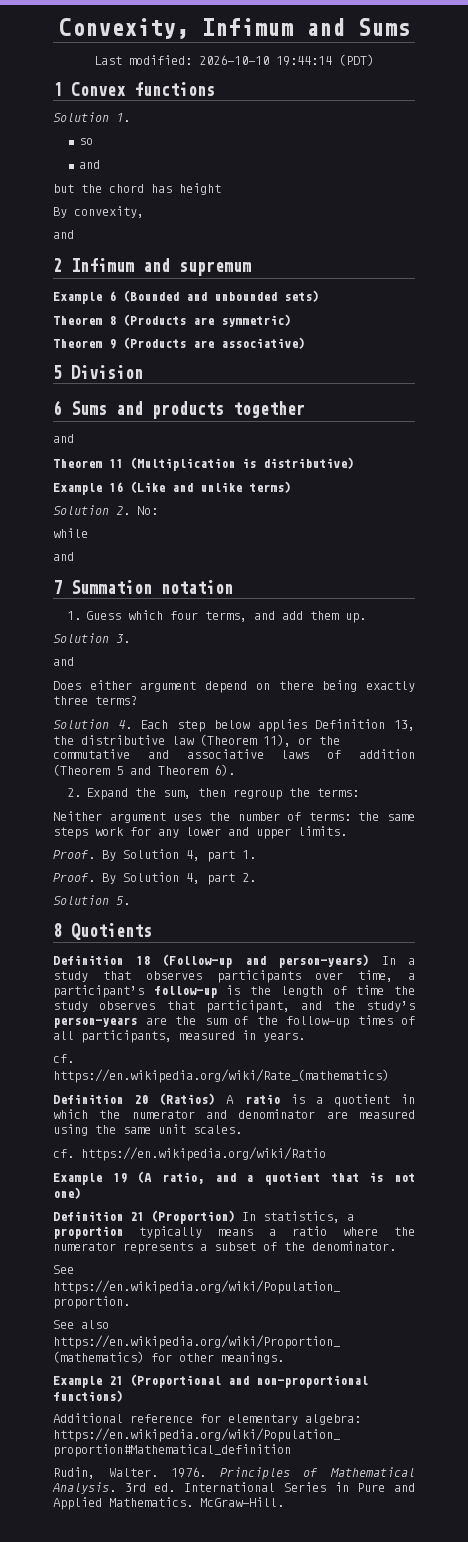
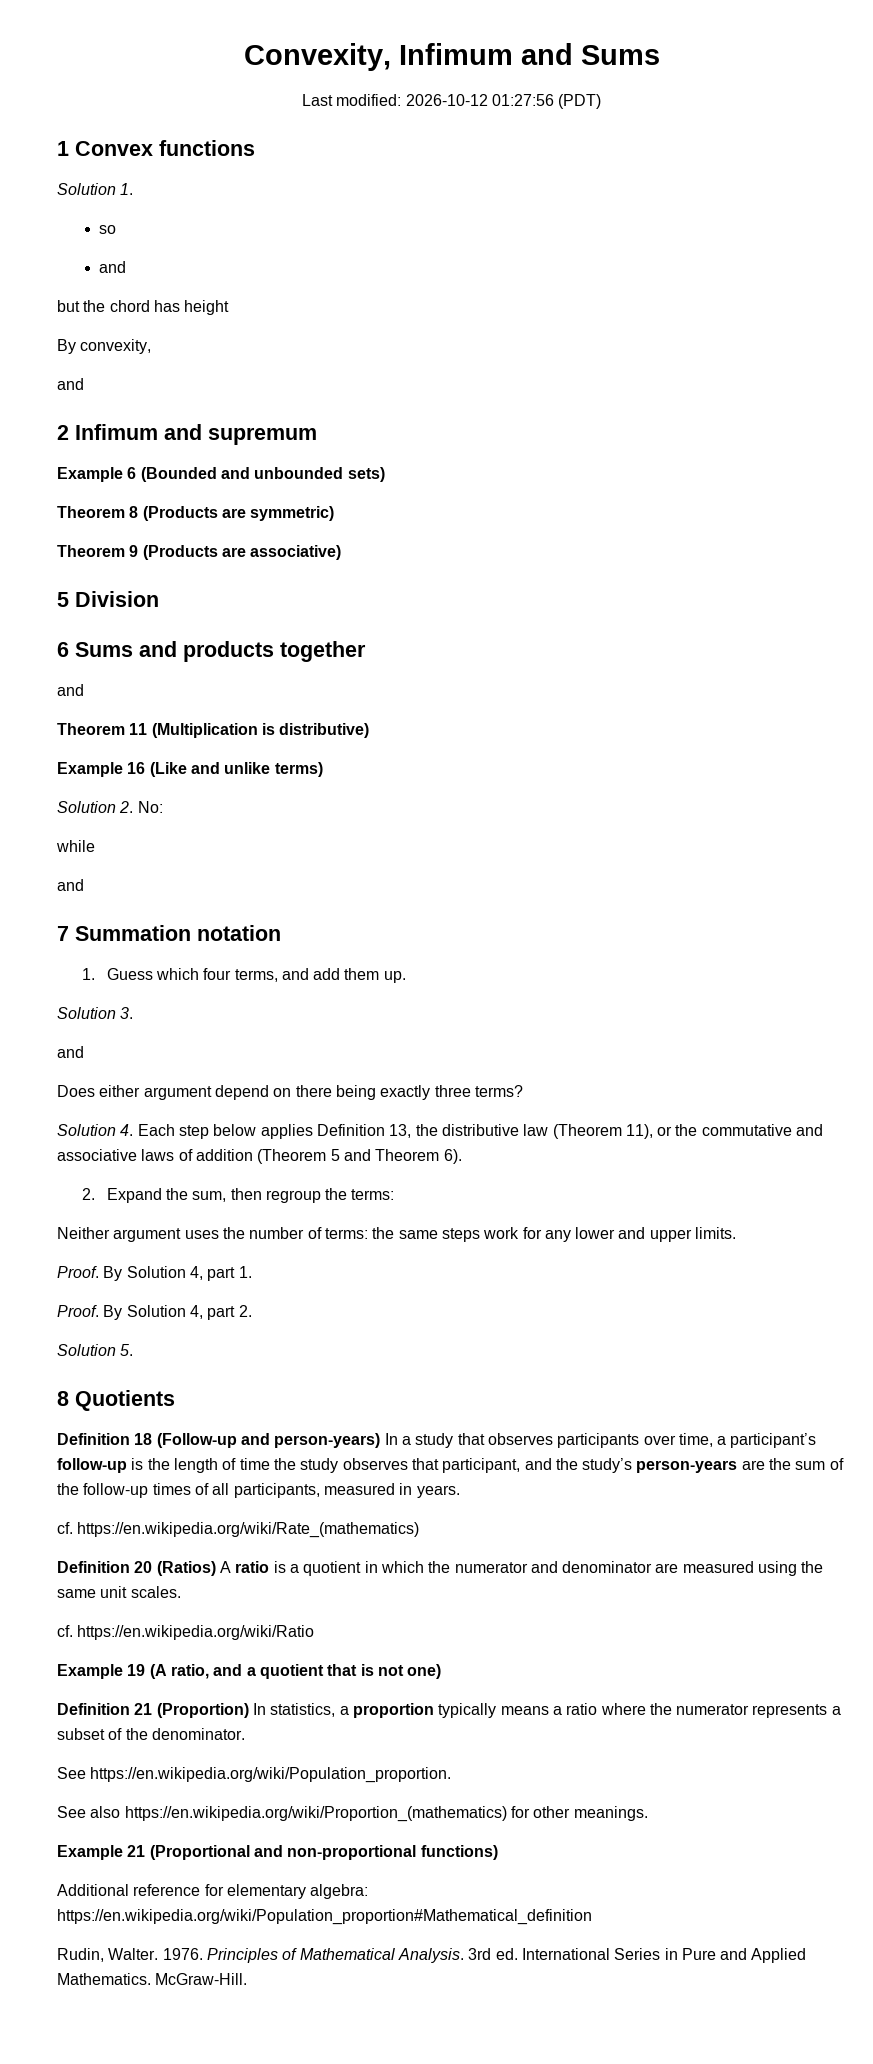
- Last modified: 2026-10-10 19:44:14 (PDT)
+ Last modified: 2026-10-12 01:27:56 (PDT)

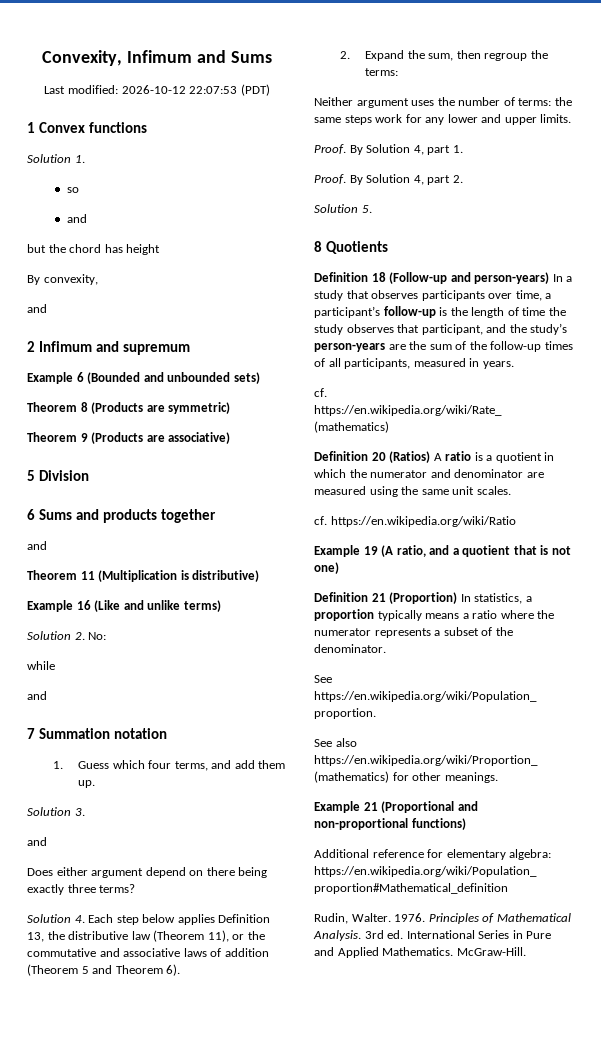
- Last modified: 2026-10-12 01:27:56 (PDT)
+ Last modified: 2026-10-12 22:07:53 (PDT)

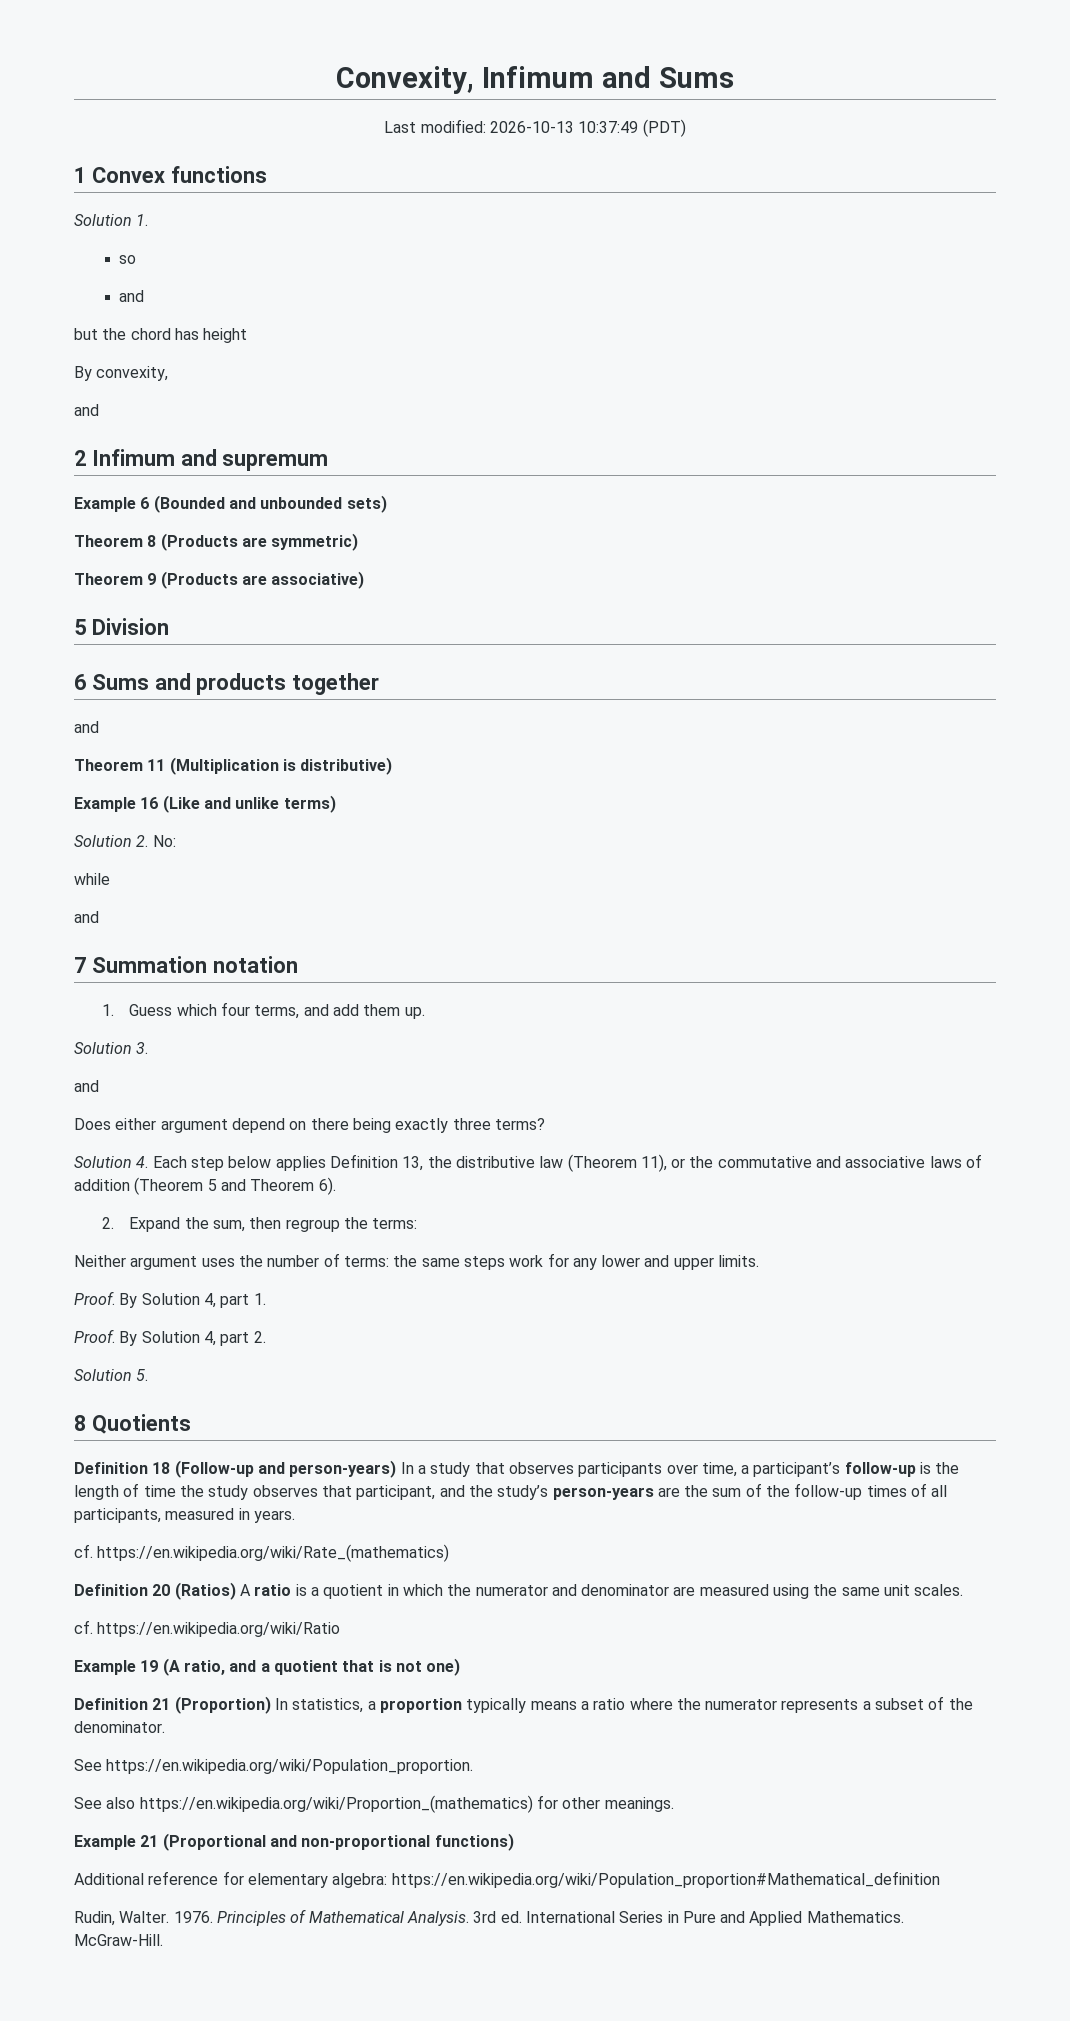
- Last modified: 2026-10-12 22:07:53 (PDT)
+ Last modified: 2026-10-13 10:37:49 (PDT)

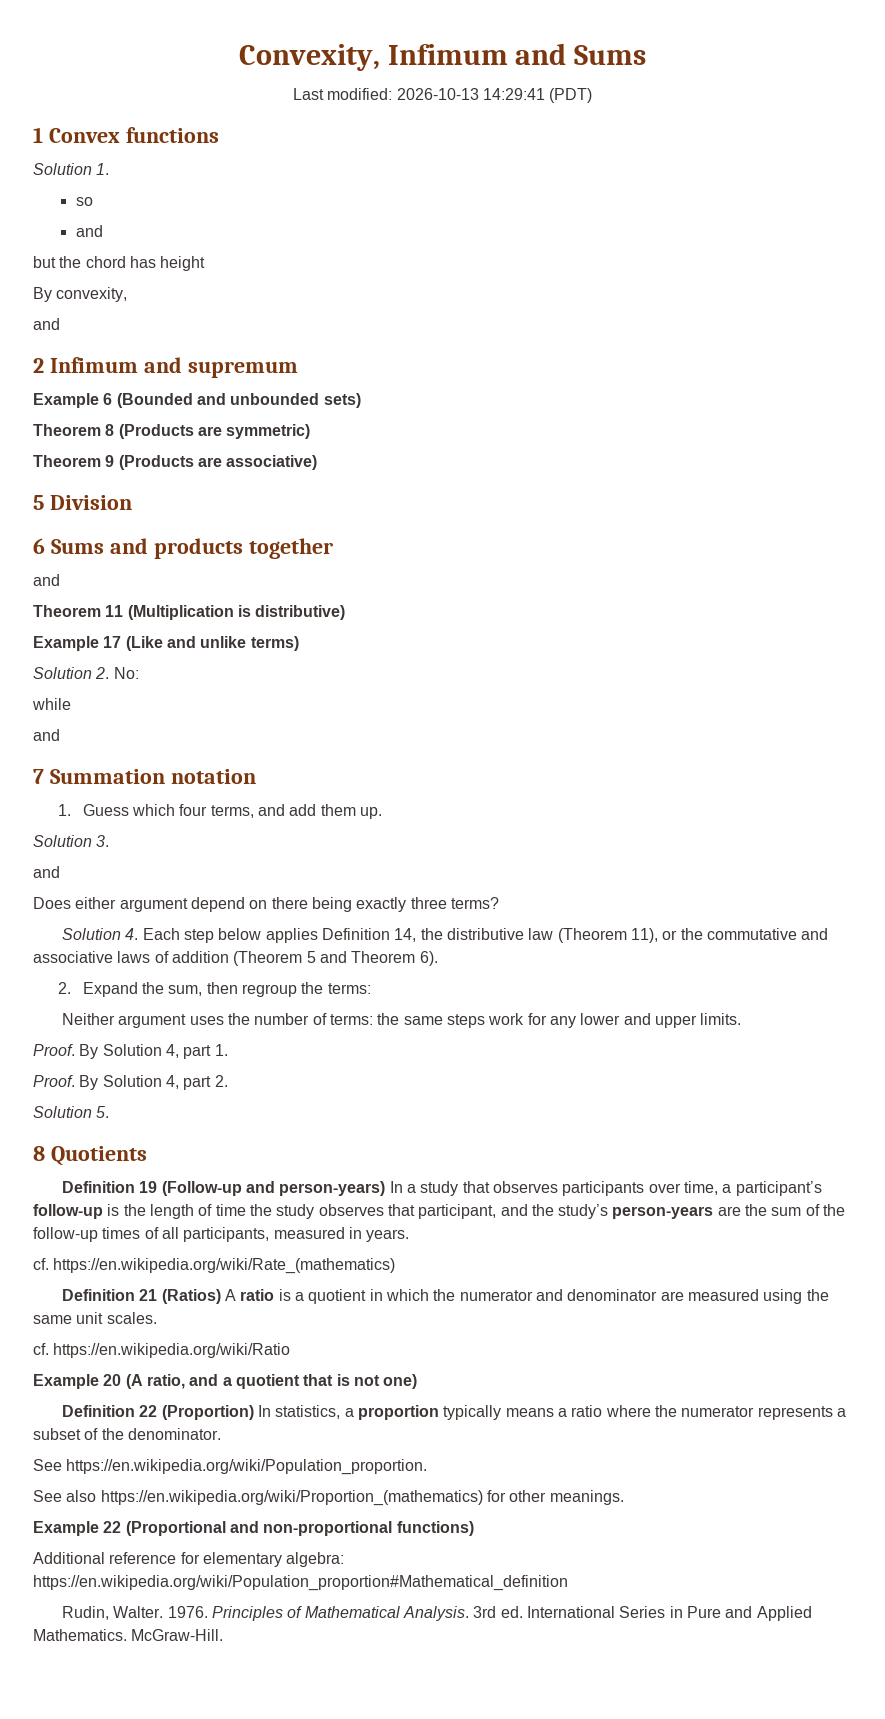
- Last modified: 2026-10-13 10:37:49 (PDT)
+ Last modified: 2026-10-13 14:29:41 (PDT)
- Example 16 (Like and unlike terms)
+ Example 17 (Like and unlike terms)
- Solution 4. Each step below applies Definition 13, the distributive law (Theorem 11), or the commutative and associative laws of addition (Theorem 5 and Theorem 6).
+ Solution 4. Each step below applies Definition 14, the distributive law (Theorem 11), or the commutative and associative laws of addition (Theorem 5 and Theorem 6).
- Definition 18 (Follow-up and person-years) In a study that observes participants over time, a participant’s follow-up is the length of time the study observes that participant, and the study’s person-years are the sum of the follow-up times of all participants, measured in years.
+ Definition 19 (Follow-up and person-years) In a study that observes participants over time, a participant’s follow-up is the length of time the study observes that participant, and the study’s person-years are the sum of the follow-up times of all participants, measured in years.
- Definition 20 (Ratios) A ratio is a quotient in which the numerator and denominator are measured using the same unit scales.
+ Definition 21 (Ratios) A ratio is a quotient in which the numerator and denominator are measured using the same unit scales.
- Example 19 (A ratio, and a quotient that is not one)
+ Example 20 (A ratio, and a quotient that is not one)
- Definition 21 (Proportion) In statistics, a proportion typically means a ratio where the numerator represents a subset of the denominator.
+ Definition 22 (Proportion) In statistics, a proportion typically means a ratio where the numerator represents a subset of the denominator.
- Example 21 (Proportional and non-proportional functions)
+ Example 22 (Proportional and non-proportional functions)

